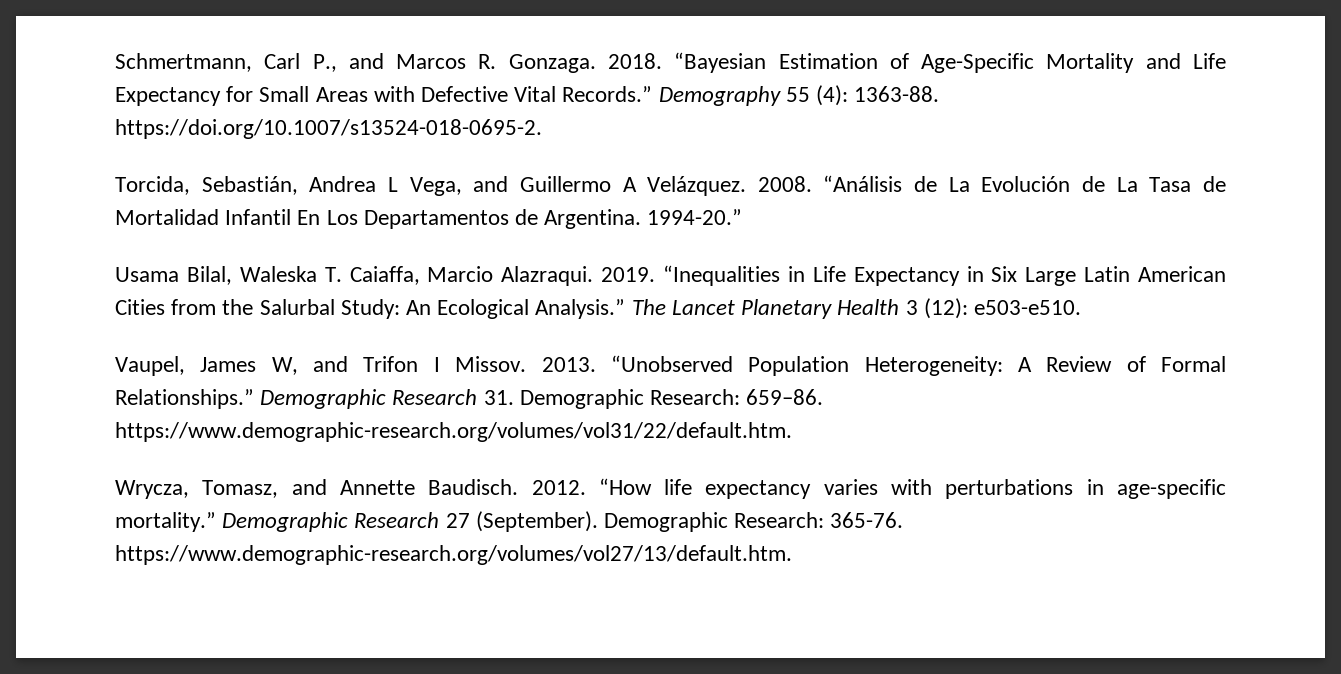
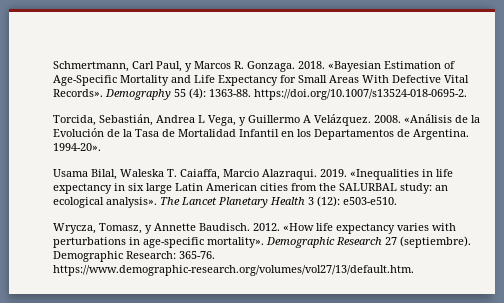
- Schmertmann, Carl P., and Marcos R. Gonzaga.
+ Schmertmann, Carl Paul, y Marcos R. Gonzaga.
- “Bayesian Estimation of Age-Specific Mortality and Life Expectancy for Small Areas with Defective Vital Records.”
+ «Bayesian Estimation of Age-Specific Mortality and Life Expectancy for Small Areas With Defective Vital Records».
- Torcida, Sebastián, Andrea L Vega, and Guillermo A Velázquez.
+ Torcida, Sebastián, Andrea L Vega, y Guillermo A Velázquez.
- “Análisis de La Evolución de La Tasa de Mortalidad Infantil En Los Departamentos de Argentina.
+ «Análisis de la Evolución de la Tasa de Mortalidad Infantil en los Departamentos de Argentina.
- 1994-20.”
+ 1994-20».
- “Inequalities in Life Expectancy in Six Large Latin American Cities from the Salurbal Study: An Ecological Analysis.”
+ «Inequalities in life expectancy in six large Latin American cities from the SALURBAL study: an ecological analysis».
- Vaupel, James W, and Trifon I Missov. 2013. “Unobserved Population Heterogeneity: A Review of Formal Relationships.” Demographic Research 31. Demographic Research: 659–86. https://www.demographic-research.org/volumes/vol31/22/default.htm.
- Wrycza, Tomasz, and Annette Baudisch.
+ Wrycza, Tomasz, y Annette Baudisch.
- “How life expectancy varies with perturbations in age-specific mortality.”
+ «How life expectancy varies with perturbations in age-specific mortality».
- Demographic Research 27 (September).
+ Demographic Research 27 (septiembre).

